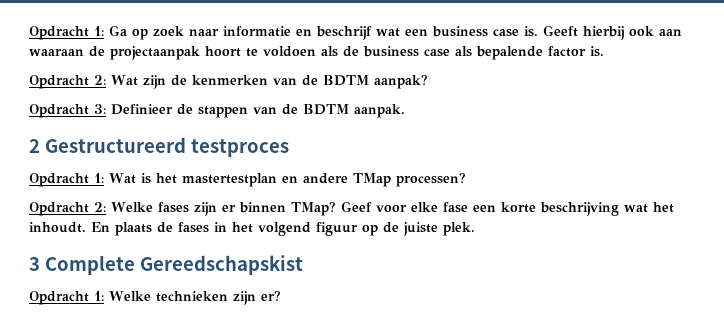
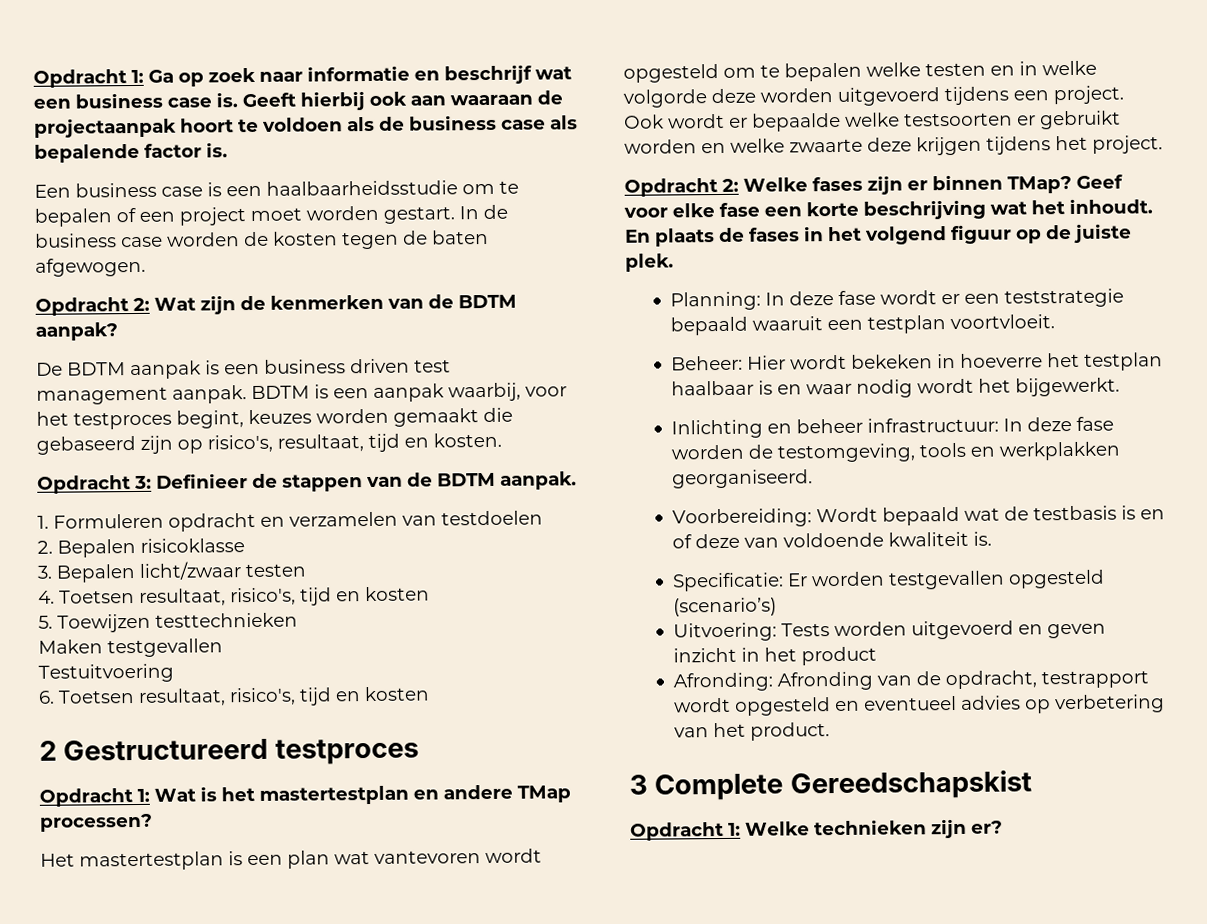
+ Een business case is een haalbaarheidsstudie om te bepalen of een project moet worden gestart. In de business case worden de kosten tegen de baten afgewogen.
+ De BDTM aanpak is een business driven test management aanpak. BDTM is een aanpak waarbij, voor het testproces begint, keuzes worden gemaakt die gebaseerd zijn op risico's, resultaat, tijd en kosten.
+ 1. Formuleren opdracht en verzamelen van testdoelen
+ 2. Bepalen risicoklasse
+ 3. Bepalen licht/zwaar testen
+ 4. Toetsen resultaat, risico's, tijd en kosten
+ 5. Toewijzen testtechnieken
+ Maken testgevallen
+ Testuitvoering
+ 6. Toetsen resultaat, risico's, tijd en kosten
+ Het mastertestplan is een plan wat vantevoren wordt opgesteld om te bepalen welke testen en in welke volgorde deze worden uitgevoerd tijdens een project. Ook wordt er bepaalde welke testsoorten er gebruikt worden en welke zwaarte deze krijgen tijdens het project.
+ Planning: In deze fase wordt er een teststrategie bepaald waaruit een testplan voortvloeit.
+ Beheer: Hier wordt bekeken in hoeverre het testplan haalbaar is en waar nodig wordt het bijgewerkt.
+ Inlichting en beheer infrastructuur: In deze fase worden de testomgeving, tools en werkplakken georganiseerd.
+ Voorbereiding: Wordt bepaald wat de testbasis is en of deze van voldoende kwaliteit is.
+ Specificatie: Er worden testgevallen opgesteld (scenario’s)
+ Uitvoering: Tests worden uitgevoerd en geven inzicht in het product
+ Afronding: Afronding van de opdracht, testrapport wordt opgesteld en eventueel advies op verbetering van het product.

